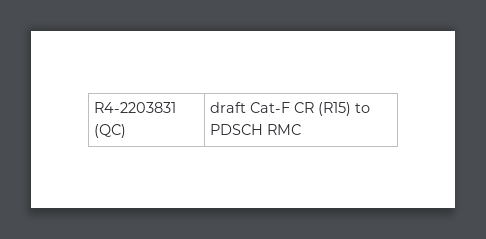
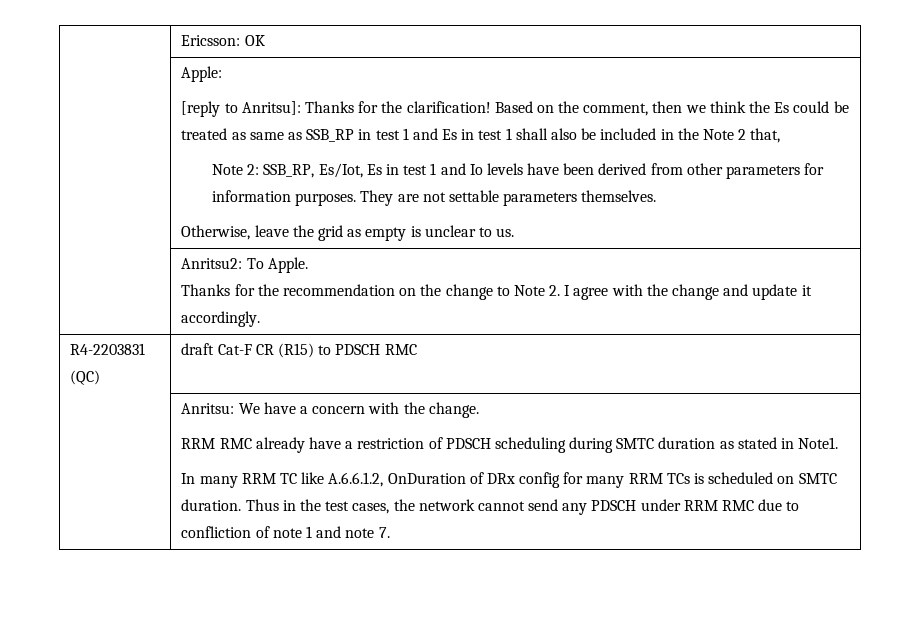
+ | Ericsson: OK
+ | Apple:
+ [reply to Anritsu]: Thanks for the clarification! Based on the comment, then we think the Es could be treated as same as SSB_RP in test 1 and Es in test 1 shall also be included in the Note 2 that,
+ Note 2: SSB_RP, Es/Iot, Es in test 1 and Io levels have been derived from other parameters for information purposes. They are not settable parameters themselves.
+ Otherwise, leave the grid as empty is unclear to us.
+ | Anritsu2: To Apple.
+ Thanks for the recommendation on the change to Note 2. I agree with the change and update it accordingly.
+ Anritsu: We have a concern with the change.
+ RRM RMC already have a restriction of PDSCH scheduling during SMTC duration as stated in Note1.
+ In many RRM TC like A.6.6.1.2, OnDuration of DRx config for many RRM TCs is scheduled on SMTC duration. Thus in the test cases, the network cannot send any PDSCH under RRM RMC due to confliction of note 1 and note 7.

